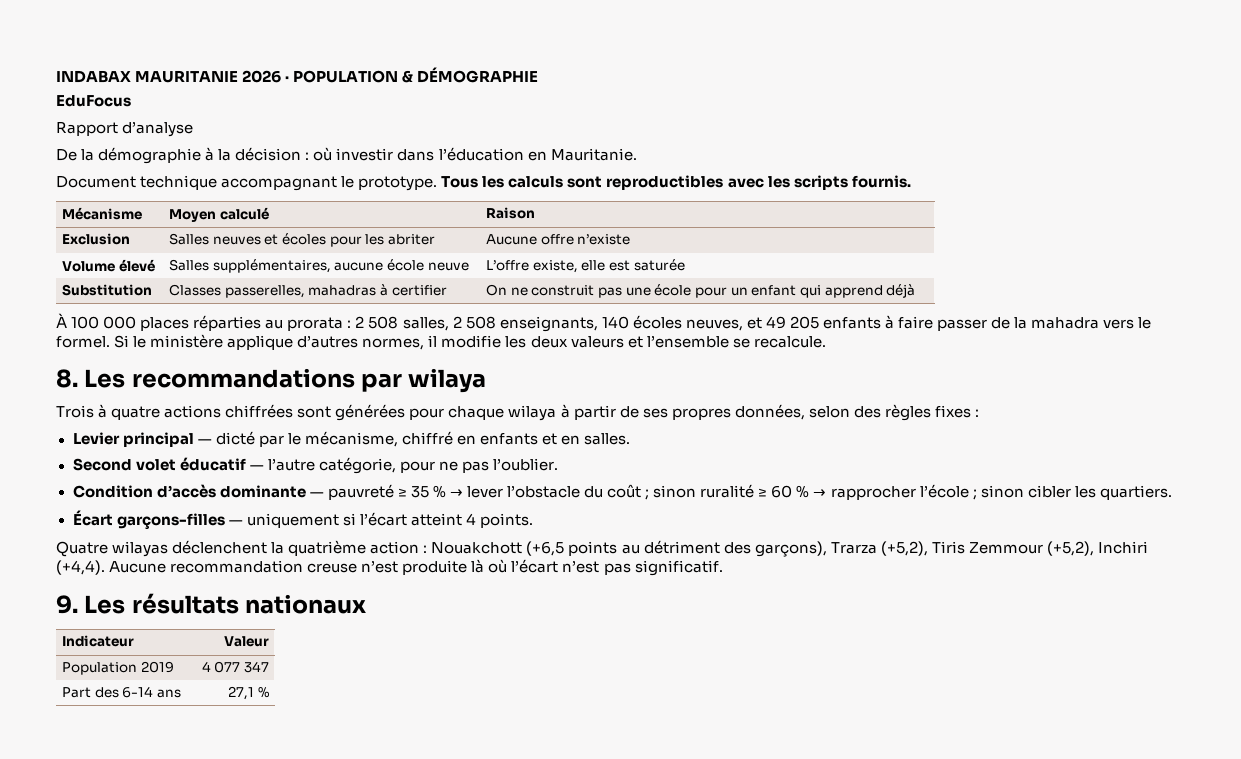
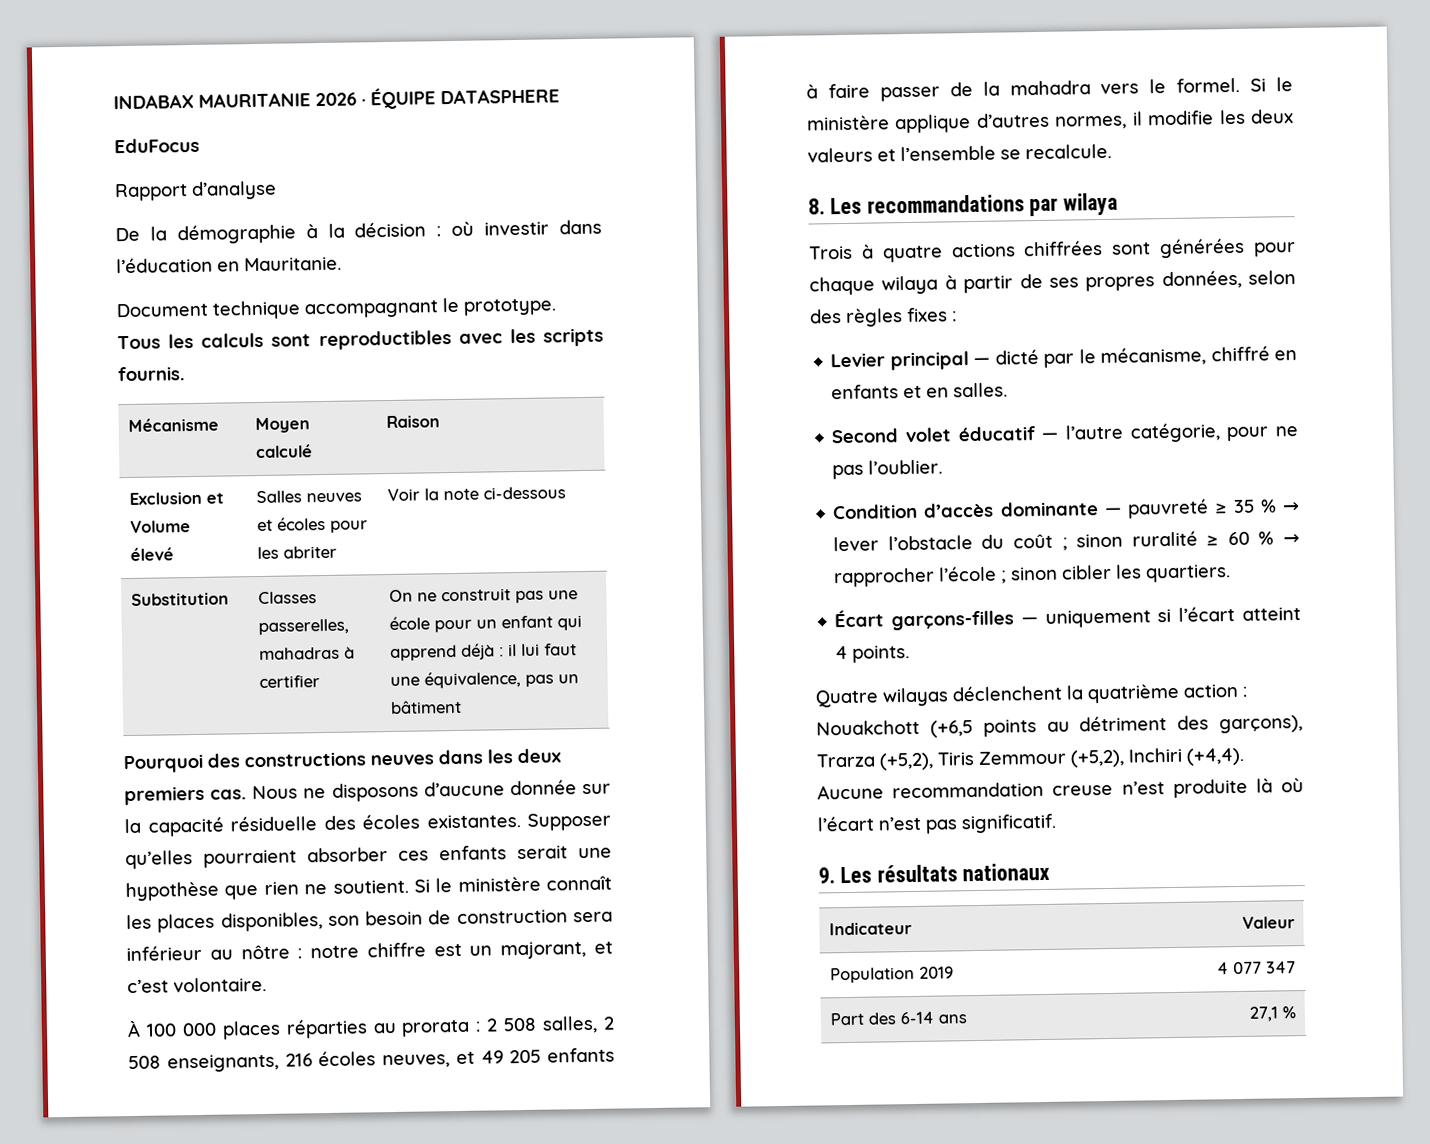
- INDABAX MAURITANIE 2026 · POPULATION & DÉMOGRAPHIE
+ INDABAX MAURITANIE 2026 · ÉQUIPE DATASPHERE
- Exclusion | Salles neuves et écoles pour les abriter | Aucune offre n’existe
- Volume élevé | Salles supplémentaires, aucune école neuve | L’offre existe, elle est saturée
+ Exclusion et Volume élevé | Salles neuves et écoles pour les abriter | Voir la note ci-dessous
- Substitution | Classes passerelles, mahadras à certifier | On ne construit pas une école pour un enfant qui apprend déjà
+ Substitution | Classes passerelles, mahadras à certifier | On ne construit pas une école pour un enfant qui apprend déjà : il lui faut une équivalence, pas un bâtiment
+ Pourquoi des constructions neuves dans les deux premiers cas. Nous ne disposons d’aucune donnée sur la capacité résiduelle des écoles existantes. Supposer qu’elles pourraient absorber ces enfants serait une hypothèse que rien ne soutient. Si le ministère connaît les places disponibles, son besoin de construction sera inférieur au nôtre : notre chiffre est un majorant, et c’est volontaire.
- À 100 000 places réparties au prorata : 2 508 salles, 2 508 enseignants, 140 écoles neuves, et 49 205 enfants à faire passer de la mahadra vers le formel.
+ À 100 000 places réparties au prorata : 2 508 salles, 2 508 enseignants, 216 écoles neuves, et 49 205 enfants à faire passer de la mahadra vers le formel.

